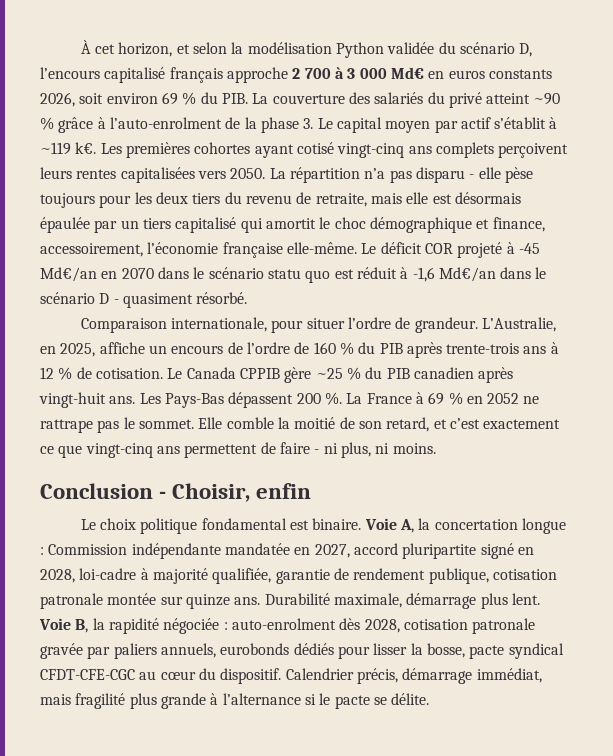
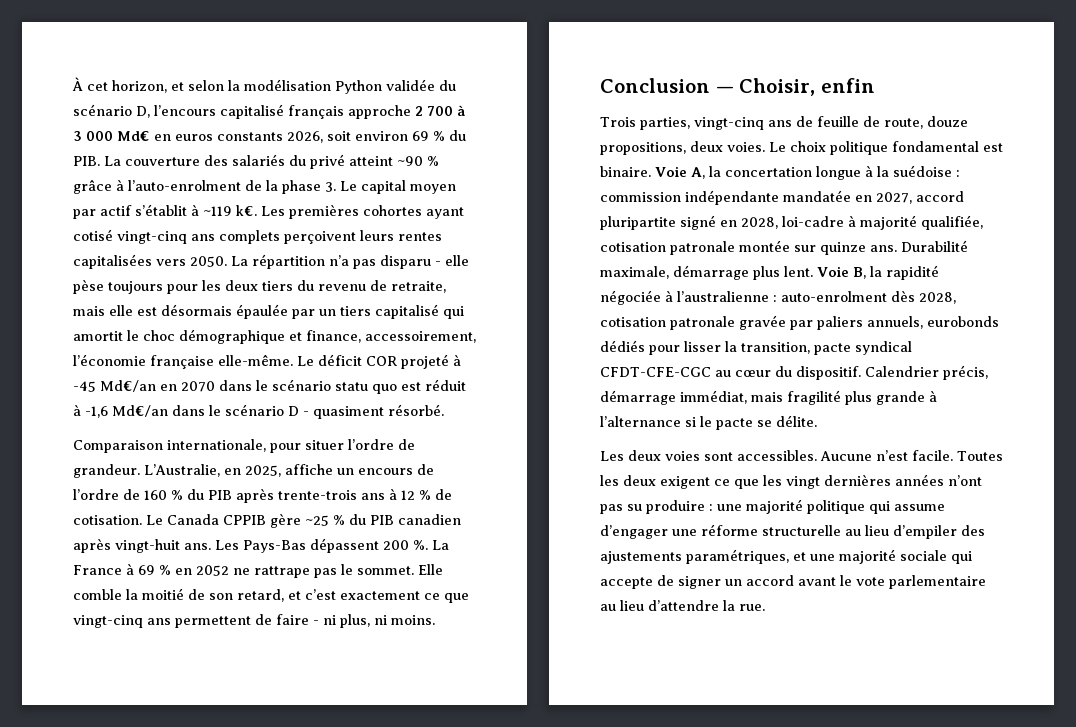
- Conclusion - Choisir, enfin
+ Conclusion — Choisir, enfin
+ Trois parties, vingt-cinq ans de feuille de route, douze propositions, deux voies.
- Voie A, la concertation longue : Commission indépendante mandatée en 2027, accord pluripartite signé en 2028, loi-cadre à majorité qualifiée, garantie de rendement publique, cotisation patronale montée sur quinze ans.
+ Voie A, la concertation longue à la suédoise : commission indépendante mandatée en 2027, accord pluripartite signé en 2028, loi-cadre à majorité qualifiée, cotisation patronale montée sur quinze ans.
- Voie B, la rapidité négociée : auto-enrolment dès 2028, cotisation patronale gravée par paliers annuels, eurobonds dédiés pour lisser la bosse, pacte syndical CFDT-CFE-CGC au cœur du dispositif.
+ Voie B, la rapidité négociée à l’australienne : auto-enrolment dès 2028, cotisation patronale gravée par paliers annuels, eurobonds dédiés pour lisser la transition, pacte syndical CFDT-CFE-CGC au cœur du dispositif.
+ Les deux voies sont accessibles. Aucune n’est facile. Toutes les deux exigent ce que les vingt dernières années n’ont pas su produire : une majorité politique qui assume d’engager une réforme structurelle au lieu d’empiler des ajustements paramétriques, et une majorité sociale qui accepte de signer un accord avant le vote parlementaire au lieu d’attendre la rue.

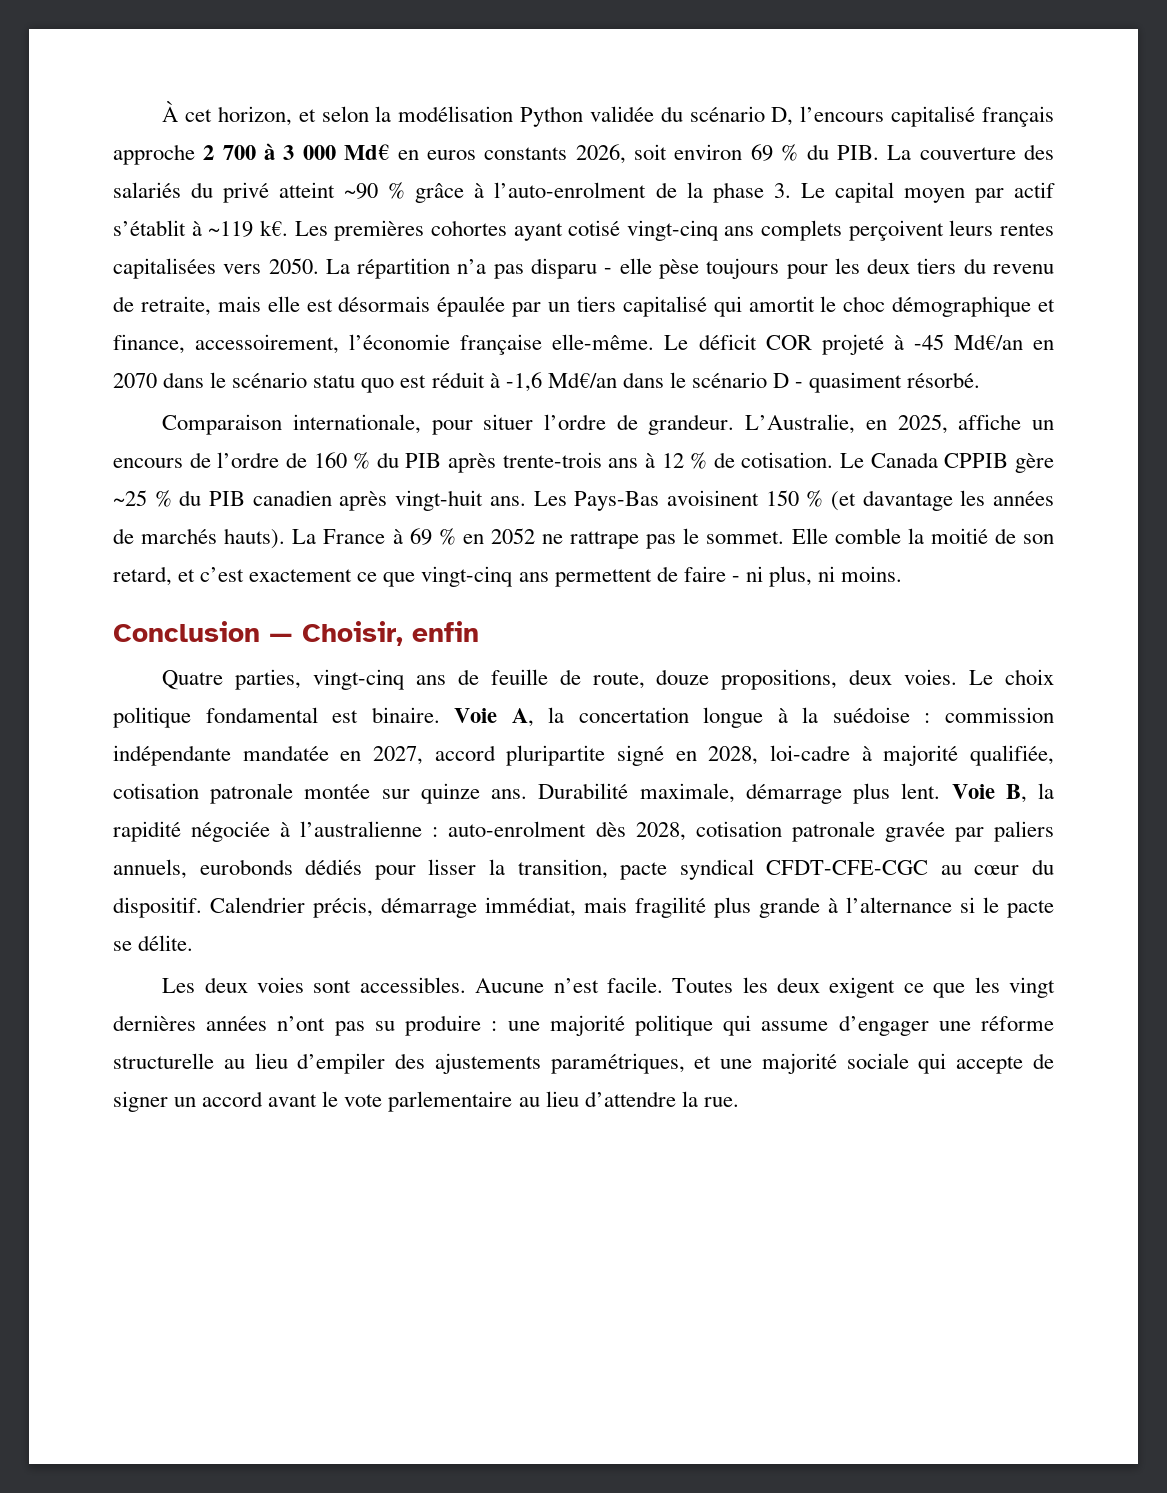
- Les Pays-Bas dépassent 200 %.
+ Les Pays-Bas avoisinent 150 % (et davantage les années de marchés hauts).
- Trois parties, vingt-cinq ans de feuille de route, douze propositions, deux voies.
+ Quatre parties, vingt-cinq ans de feuille de route, douze propositions, deux voies.

